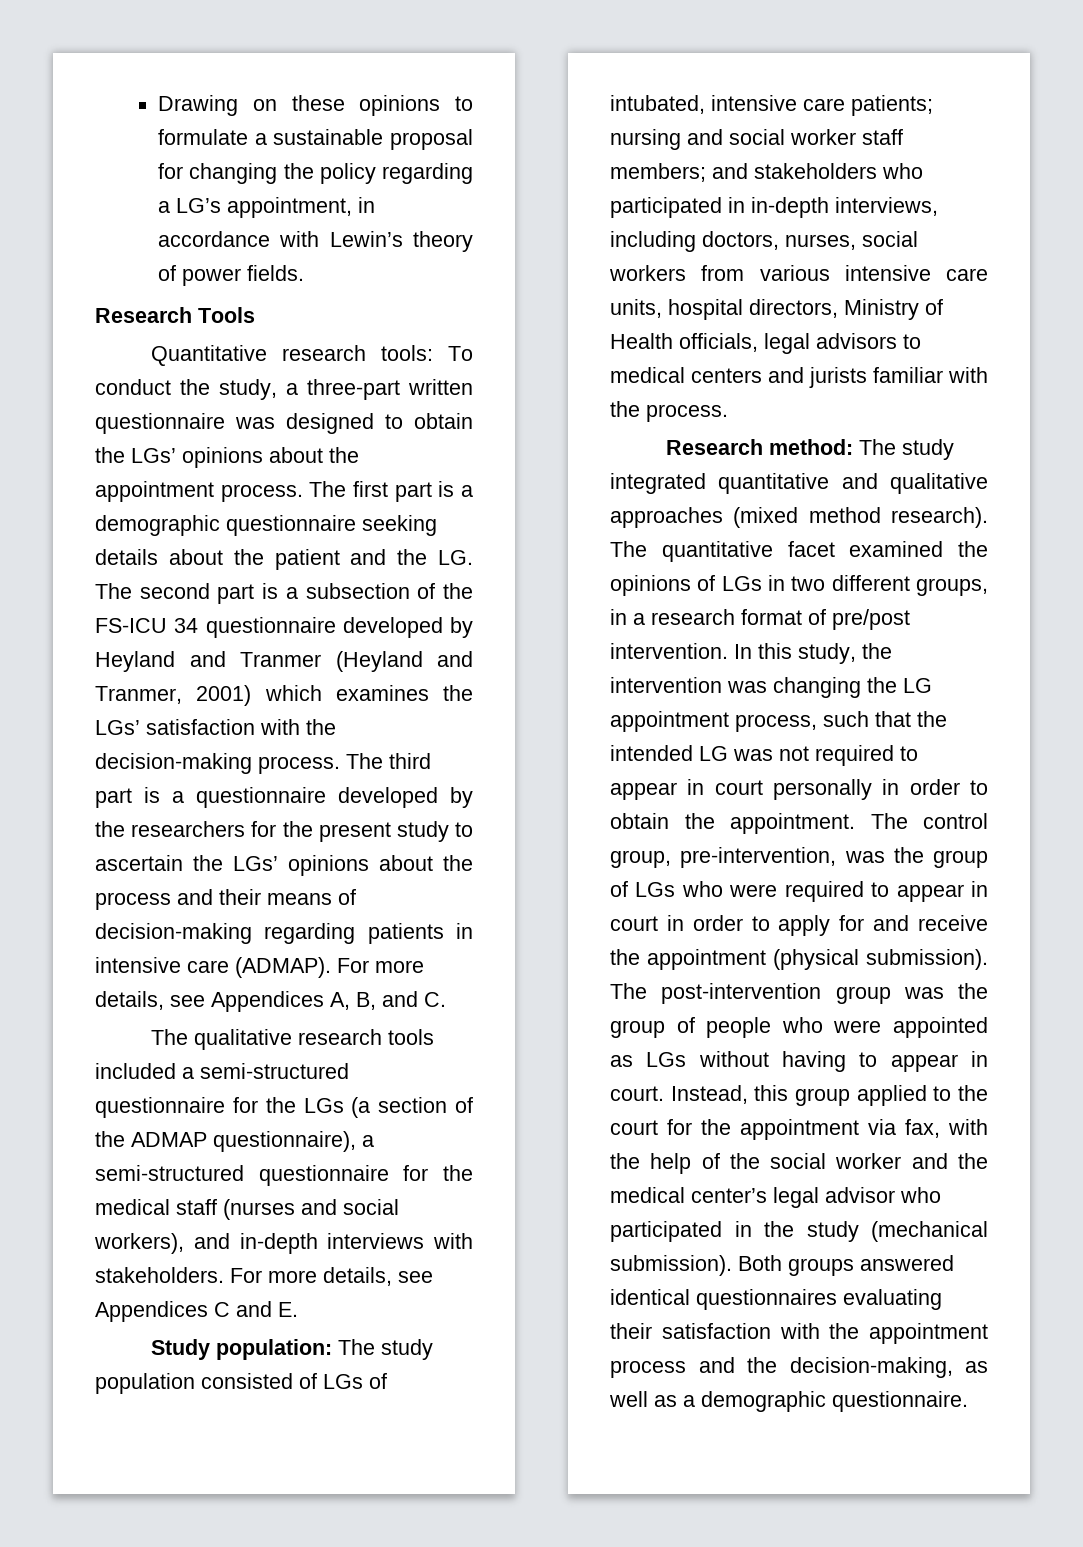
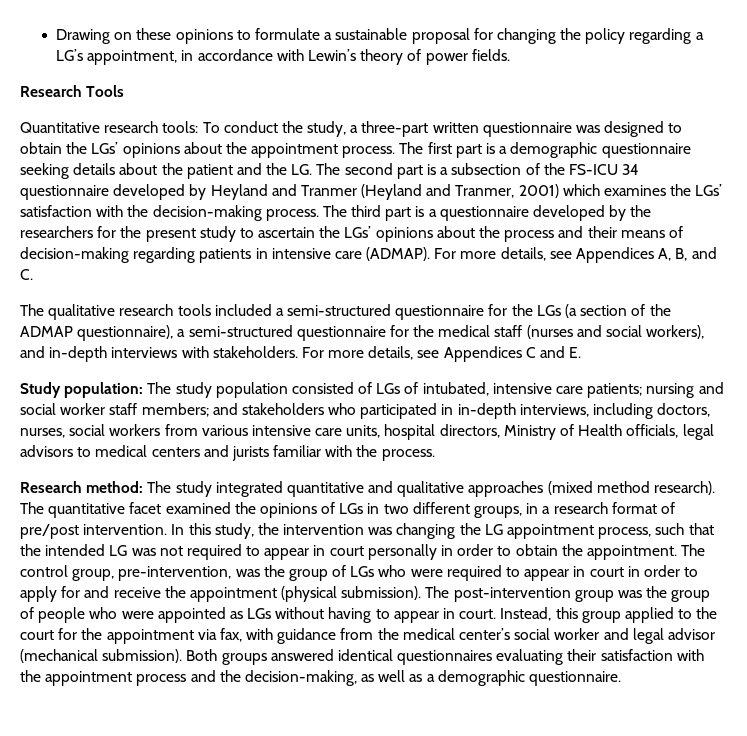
- Instead, this group applied to the court for the appointment via fax, with the help of the social worker and the medical center’s legal advisor who participated in the study (mechanical submission).
+ Instead, this group applied to the court for the appointment via fax, with guidance from the medical center’s social worker and legal advisor (mechanical submission).

